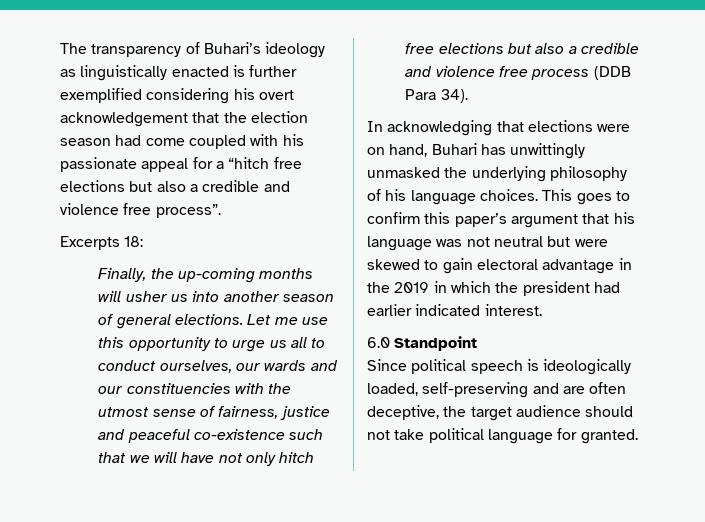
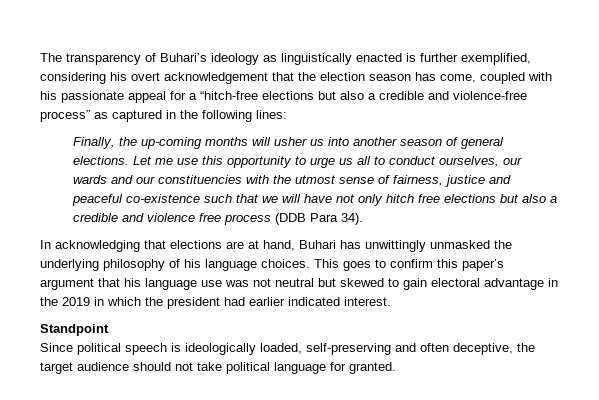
- The transparency of Buhari’s ideology as linguistically enacted is further exemplified considering his overt acknowledgement that the election season had come coupled with his passionate appeal for a “hitch free elections but also a credible and violence free process”.
- Excerpts 18:
+ The transparency of Buhari’s ideology as linguistically enacted is further exemplified, considering his overt acknowledgement that the election season has come, coupled with his passionate appeal for a “hitch-free elections but also a credible and violence-free process” as captured in the following lines:
- In acknowledging that elections were on hand, Buhari has unwittingly unmasked the underlying philosophy of his language choices.
+ In acknowledging that elections are at hand, Buhari has unwittingly unmasked the underlying philosophy of his language choices.
- This goes to confirm this paper’s argument that his language was not neutral but were skewed to gain electoral advantage in the 2019 in which the president had earlier indicated interest.
+ This goes to confirm this paper’s argument that his language use was not neutral but skewed to gain electoral advantage in the 2019 in which the president had earlier indicated interest.
- 6.0 Standpoint
+ Standpoint
- Since political speech is ideologically loaded, self-preserving and are often deceptive, the target audience should not take political language for granted.
+ Since political speech is ideologically loaded, self-preserving and often deceptive, the target audience should not take political language for granted.

